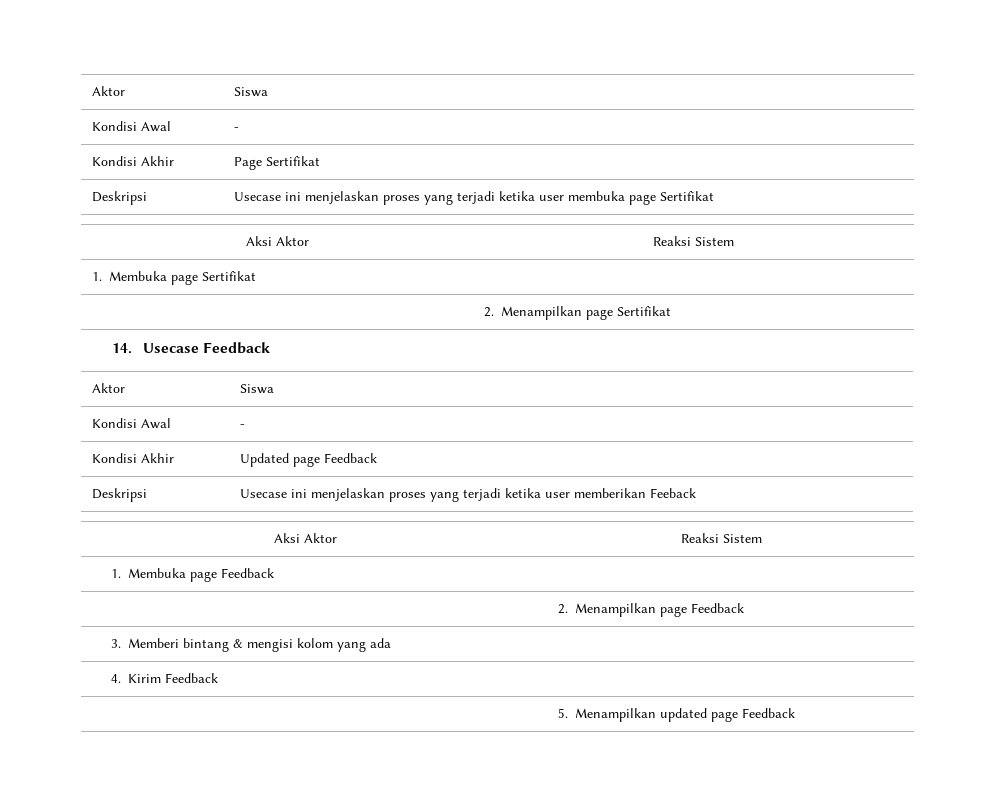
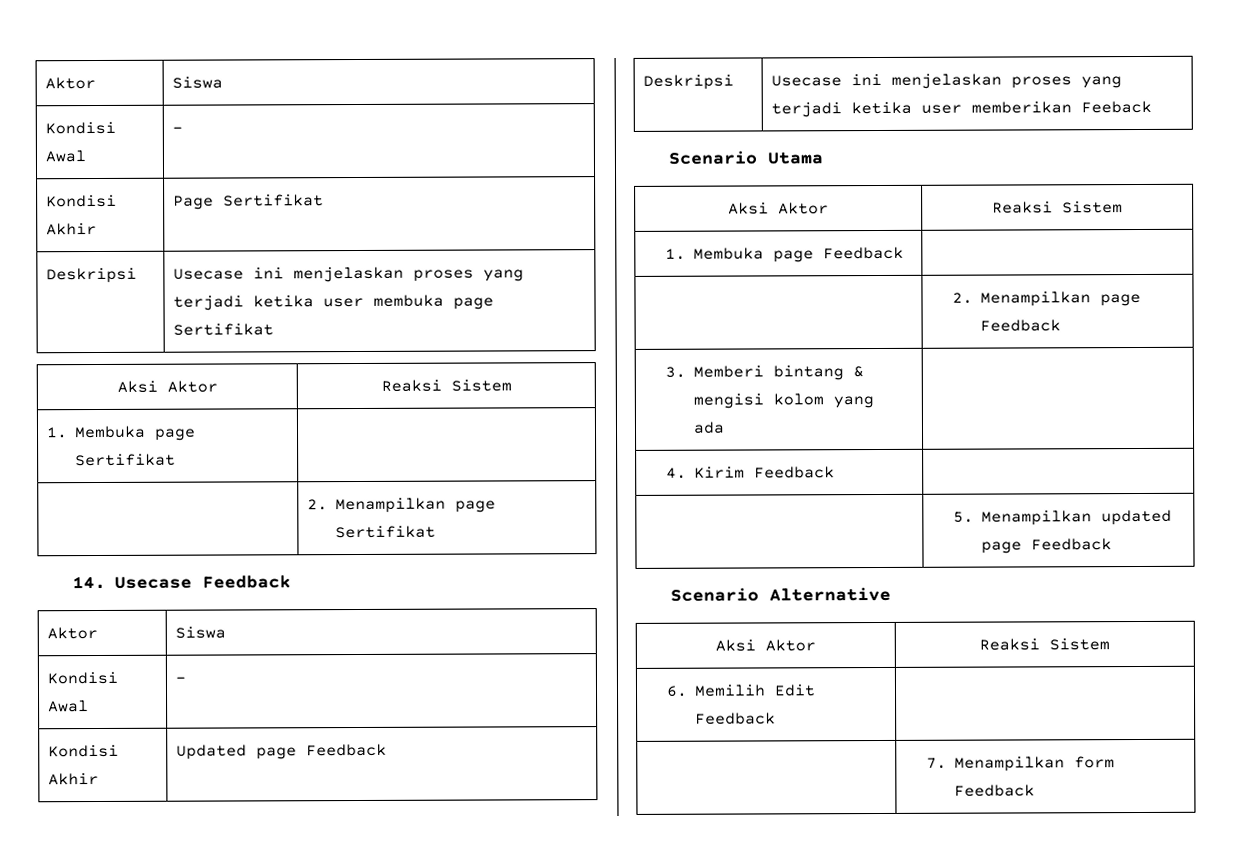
+ Scenario Utama
+ Scenario Alternative
+ Aksi Aktor | Reaksi Sistem
+ 6. Memilih Edit Feedback |
+ | 7. Menampilkan form Feedback

